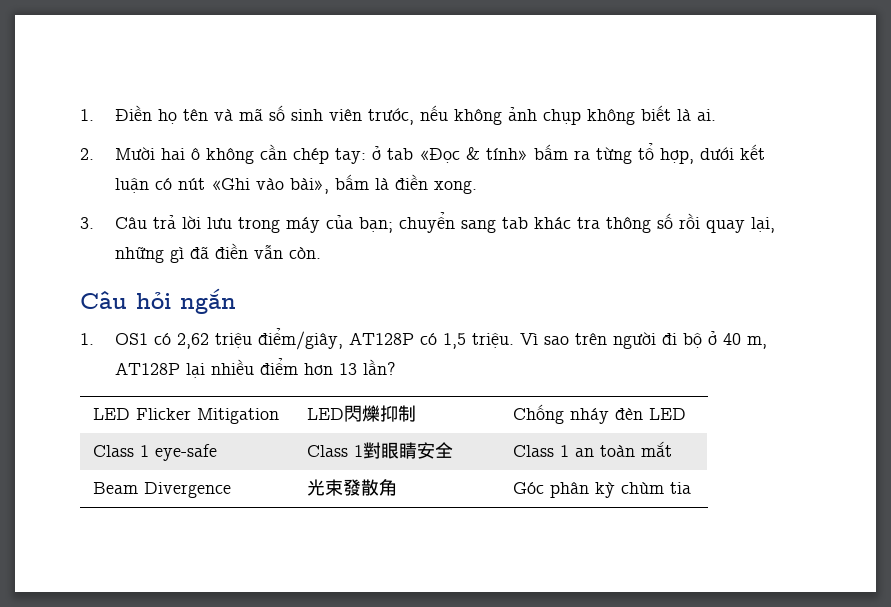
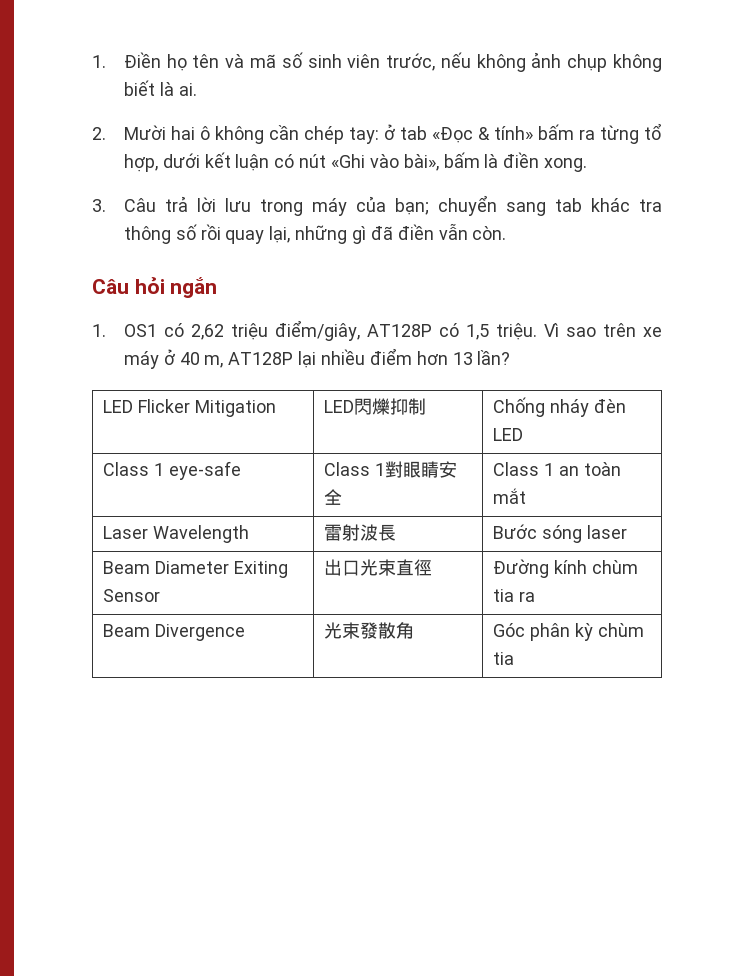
- Vì sao trên người đi bộ ở 40 m, AT128P lại nhiều điểm hơn 13 lần?
+ Vì sao trên xe máy ở 40 m, AT128P lại nhiều điểm hơn 13 lần?
+ Laser Wavelength | 雷射波長 | Bước sóng laser
+ Beam Diameter Exiting Sensor | 出口光束直徑 | Đường kính chùm tia ra

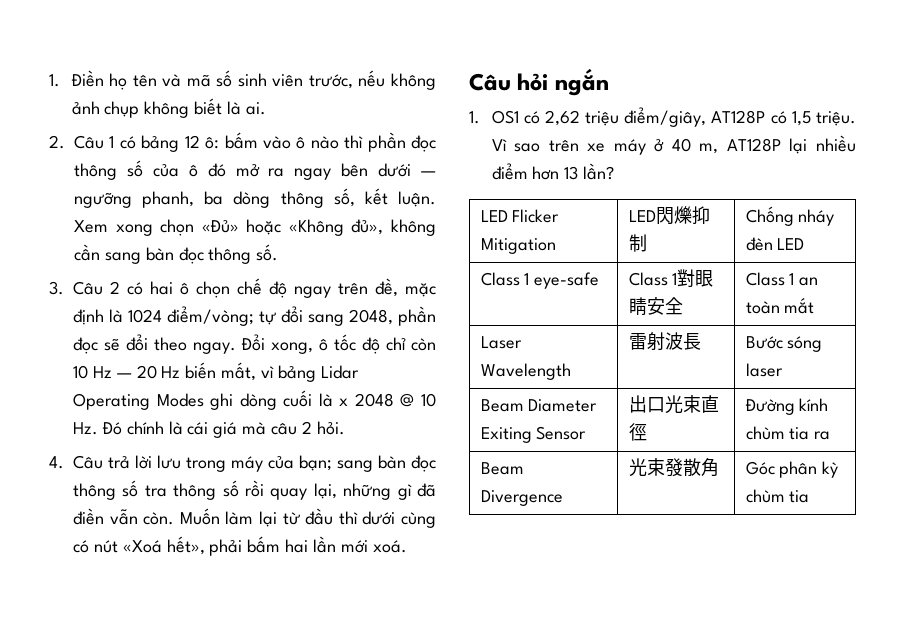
- 2. Mười hai ô không cần chép tay: ở tab «Đọc & tính» bấm ra từng tổ hợp, dưới kết luận có nút «Ghi vào bài», bấm là điền xong.
- 3. Câu trả lời lưu trong máy của bạn; chuyển sang tab khác tra thông số rồi quay lại, những gì đã điền vẫn còn.
+ 2. Câu 1 có bảng 12 ô: bấm vào ô nào thì phần đọc thông số của ô đó mở ra ngay bên dưới — ngưỡng phanh, ba dòng thông số, kết luận. Xem xong chọn «Đủ» hoặc «Không đủ», không cần sang bàn đọc thông số.
+ 3. Câu 2 có hai ô chọn chế độ ngay trên đề, mặc định là 1024 điểm/vòng; tự đổi sang 2048, phần đọc sẽ đổi theo ngay. Đổi xong, ô tốc độ chỉ còn 10 Hz — 20 Hz biến mất, vì bảng Lidar Operating Modes ghi dòng cuối là x 2048 @ 10 Hz. Đó chính là cái giá mà câu 2 hỏi.
+ 4. Câu trả lời lưu trong máy của bạn; sang bàn đọc thông số tra thông số rồi quay lại, những gì đã điền vẫn còn. Muốn làm lại từ đầu thì dưới cùng có nút «Xoá hết», phải bấm hai lần mới xoá.

